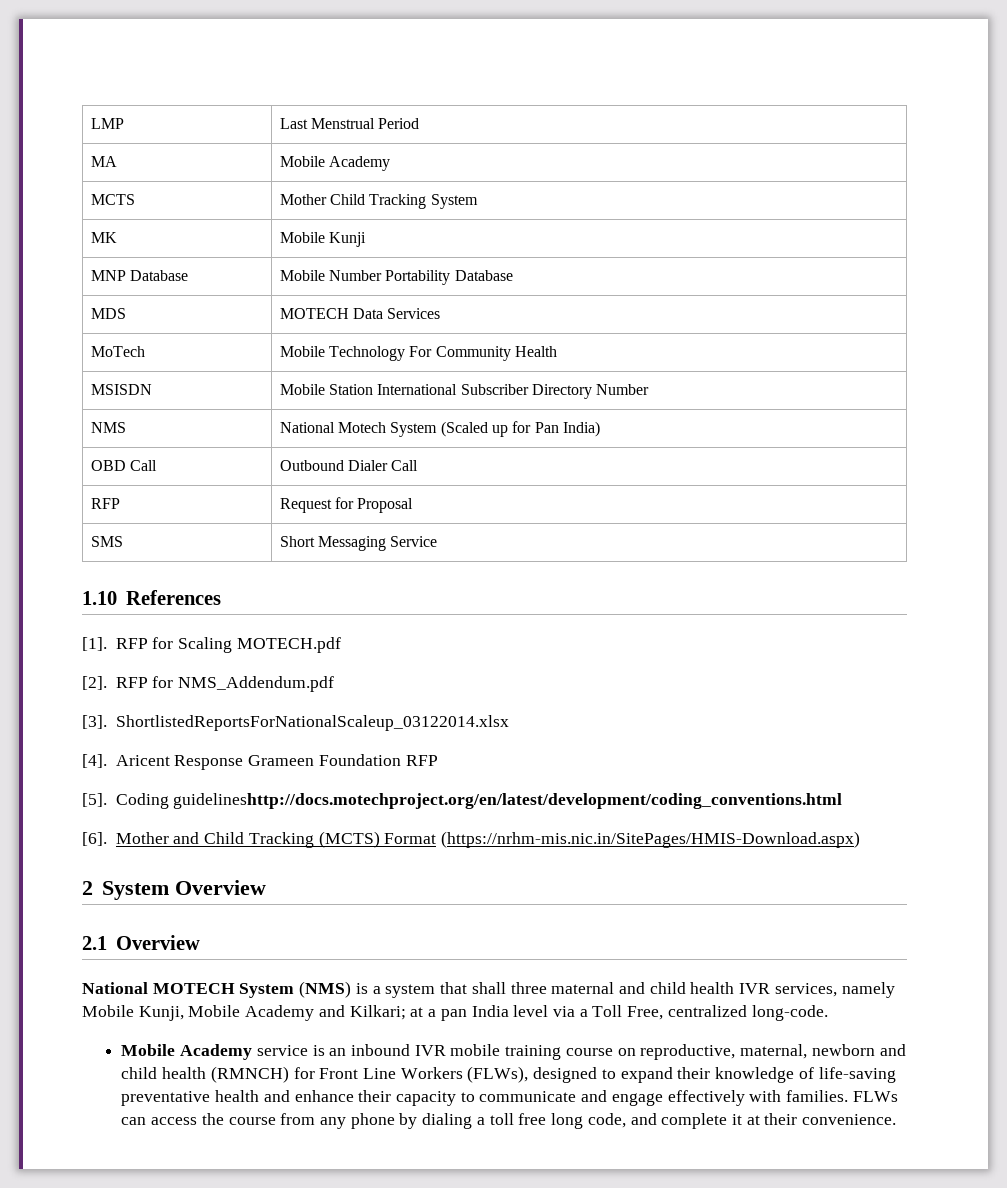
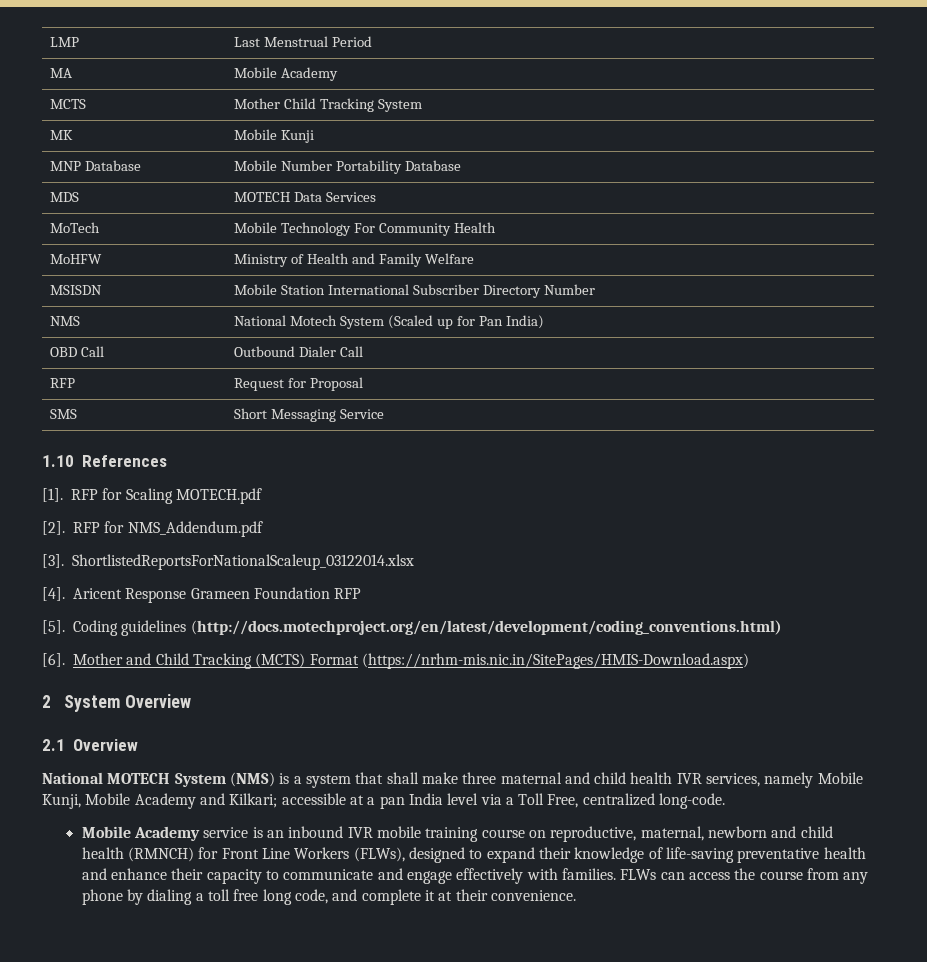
+ MoHFW | Ministry of Health and Family Welfare
- Coding guidelineshttp://docs.motechproject.org/en/latest/development/coding_conventions.html
+ Coding guidelines (http://docs.motechproject.org/en/latest/development/coding_conventions.html)
- National MOTECH System (NMS) is a system that shall three maternal and child health IVR services, namely Mobile Kunji, Mobile Academy and Kilkari; at a pan India level via a Toll Free, centralized long-code.
+ National MOTECH System (NMS) is a system that shall make three maternal and child health IVR services, namely Mobile Kunji, Mobile Academy and Kilkari; accessible at a pan India level via a Toll Free, centralized long-code.

